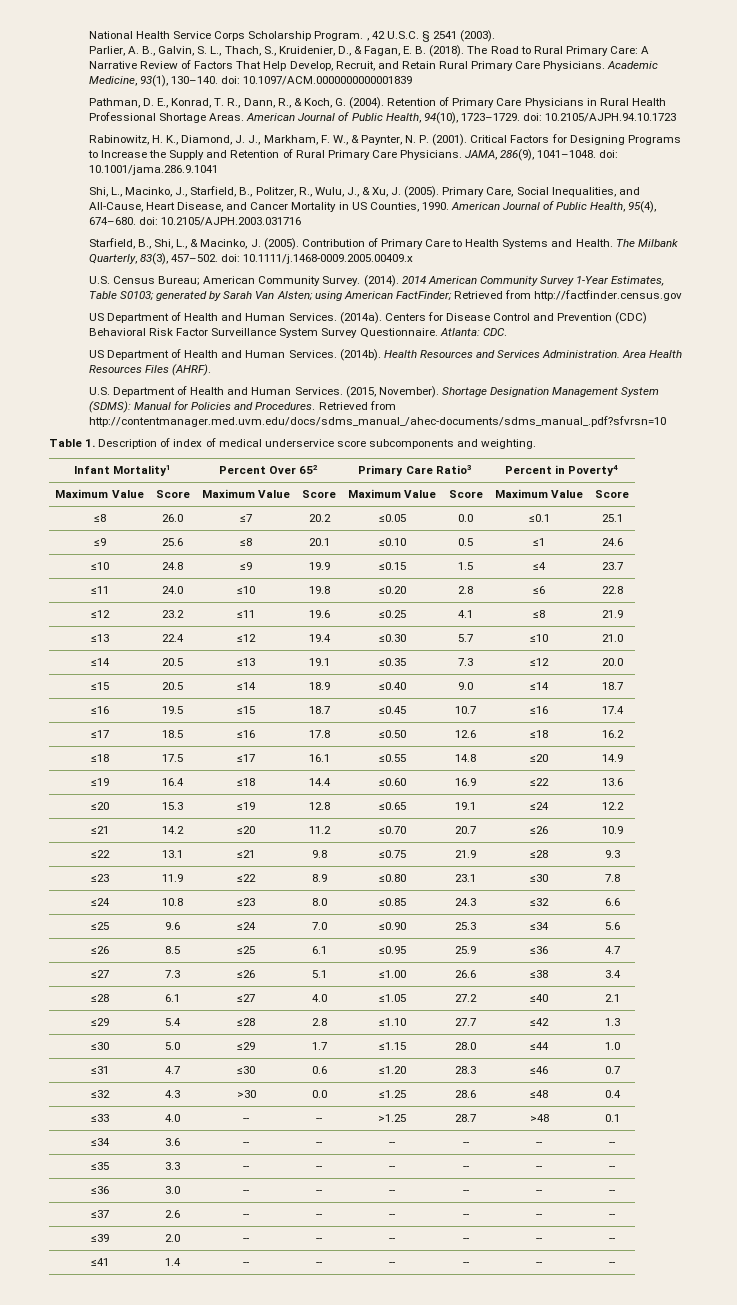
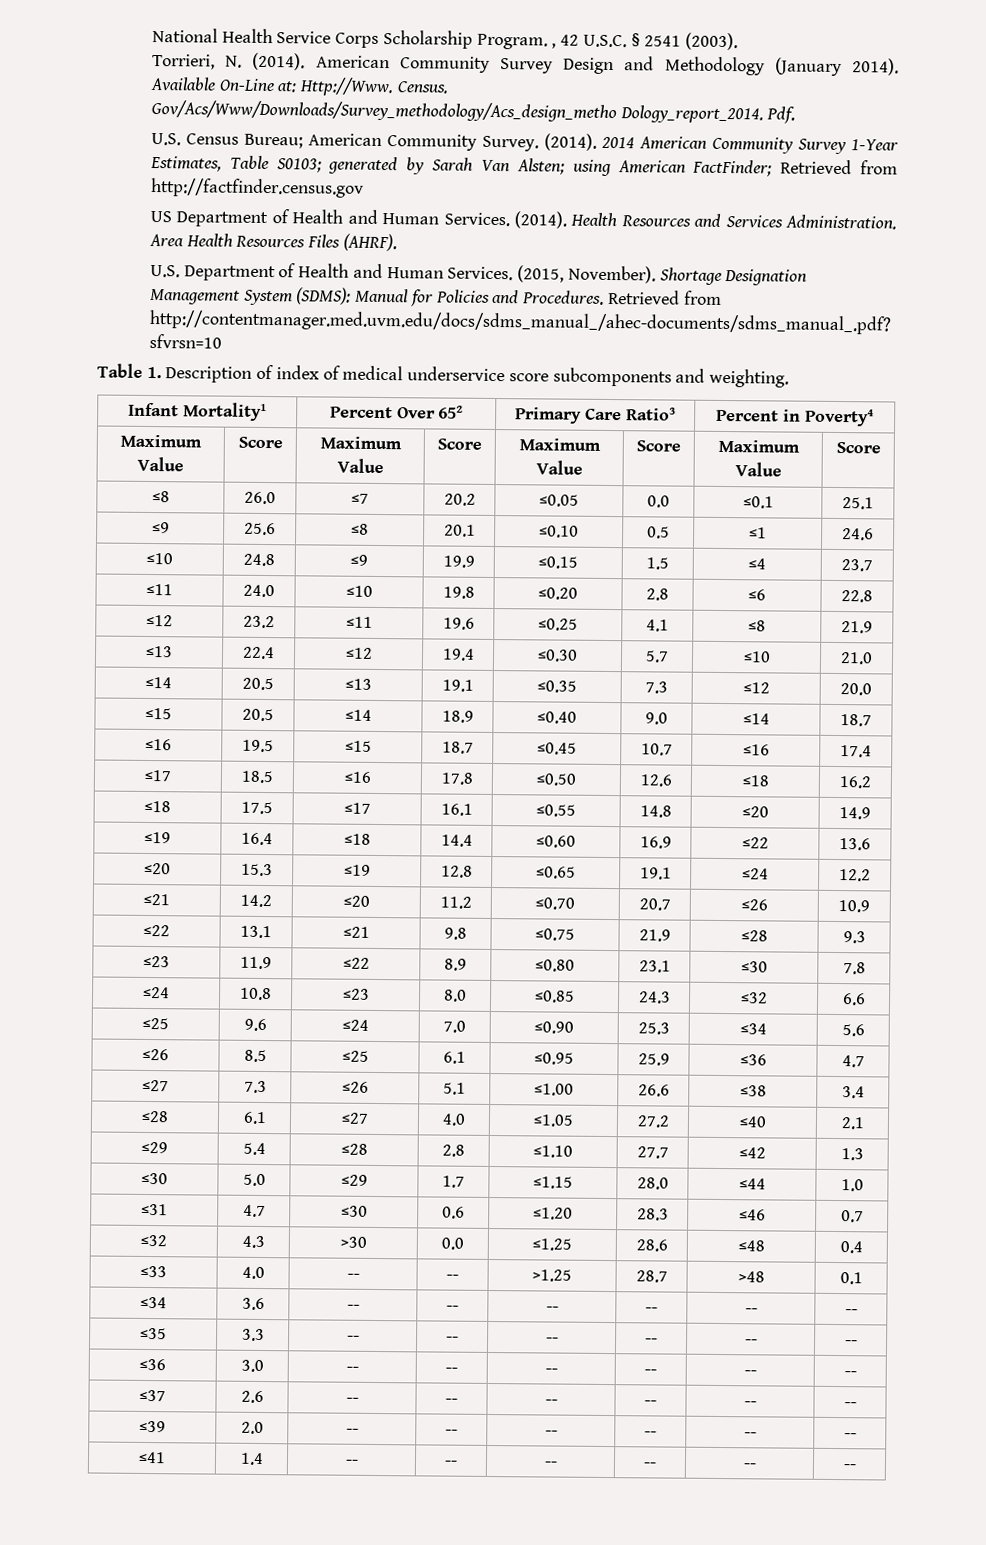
- Parlier, A. B., Galvin, S. L., Thach, S., Kruidenier, D., & Fagan, E. B. (2018). The Road to Rural Primary Care: A Narrative Review of Factors That Help Develop, Recruit, and Retain Rural Primary Care Physicians. Academic Medicine, 93(1), 130–140. doi: 10.1097/ACM.0000000000001839
- Pathman, D. E., Konrad, T. R., Dann, R., & Koch, G. (2004). Retention of Primary Care Physicians in Rural Health Professional Shortage Areas. American Journal of Public Health, 94(10), 1723–1729. doi: 10.2105/AJPH.94.10.1723
- Rabinowitz, H. K., Diamond, J. J., Markham, F. W., & Paynter, N. P. (2001). Critical Factors for Designing Programs to Increase the Supply and Retention of Rural Primary Care Physicians. JAMA, 286(9), 1041–1048. doi: 10.1001/jama.286.9.1041
- Shi, L., Macinko, J., Starfield, B., Politzer, R., Wulu, J., & Xu, J. (2005). Primary Care, Social Inequalities, and All-Cause, Heart Disease, and Cancer Mortality in US Counties, 1990. American Journal of Public Health, 95(4), 674–680. doi: 10.2105/AJPH.2003.031716
- Starfield, B., Shi, L., & Macinko, J. (2005). Contribution of Primary Care to Health Systems and Health. The Milbank Quarterly, 83(3), 457–502. doi: 10.1111/j.1468-0009.2005.00409.x
+ Torrieri, N. (2014). American Community Survey Design and Methodology (January 2014). Available On-Line at: Http://Www. Census. Gov/Acs/Www/Downloads/Survey_methodology/Acs_design_metho Dology_report_2014. Pdf.
- US Department of Health and Human Services. (2014a). Centers for Disease Control and Prevention (CDC) Behavioral Risk Factor Surveillance System Survey Questionnaire. Atlanta: CDC.
- US Department of Health and Human Services. (2014b).
+ US Department of Health and Human Services. (2014).

